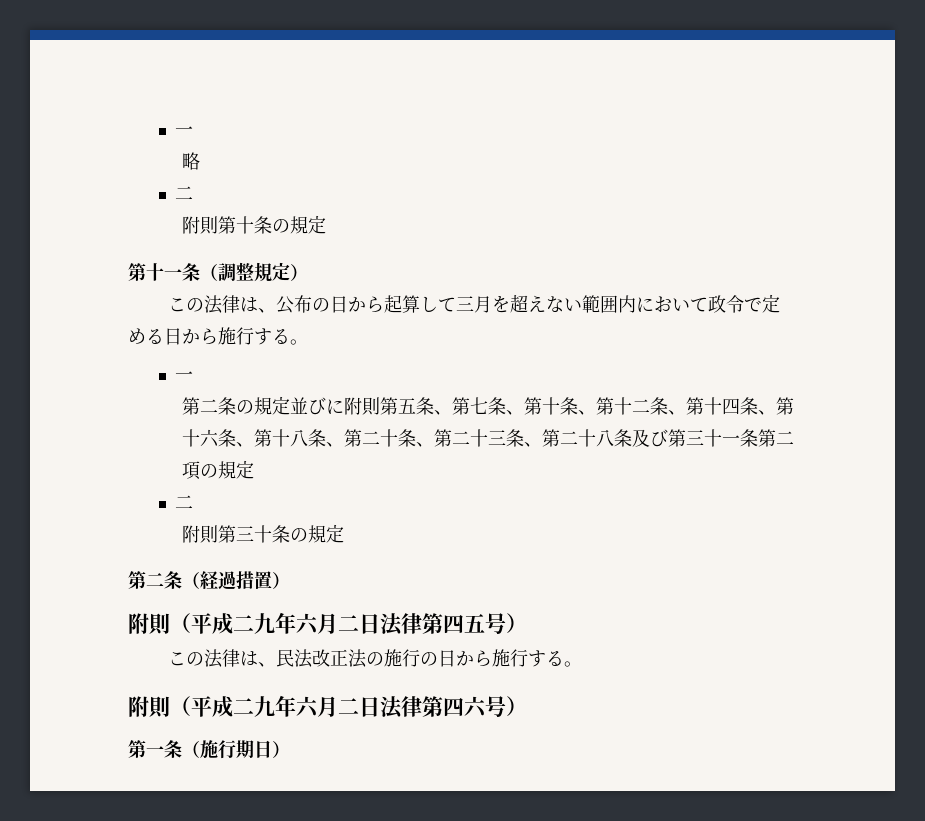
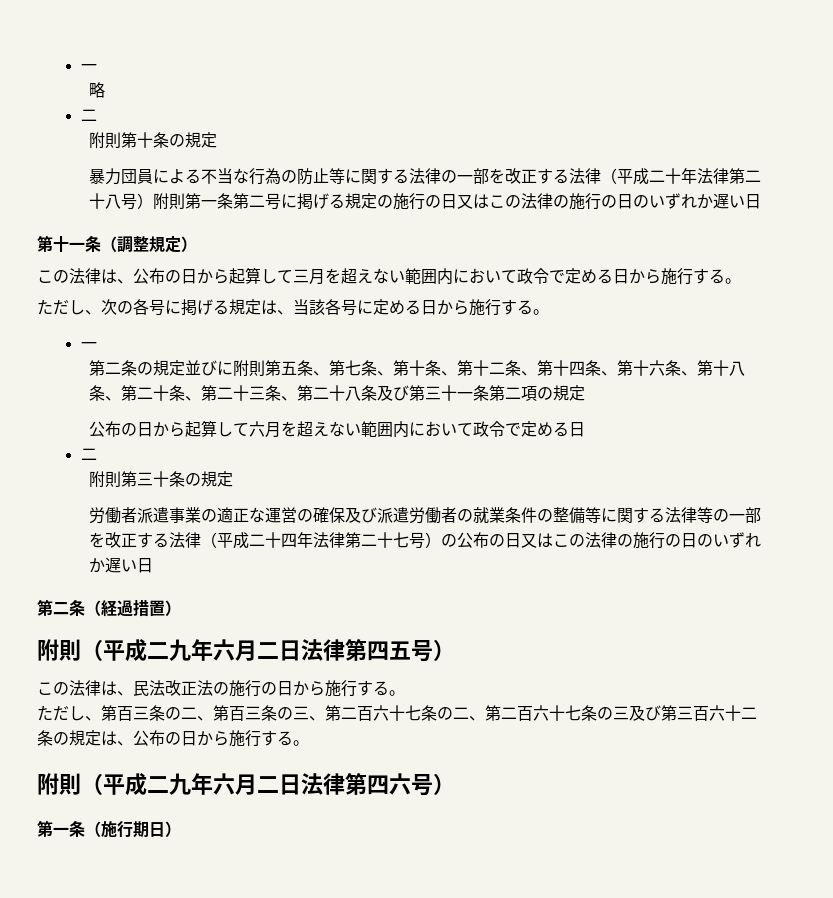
+ 暴力団員による不当な行為の防止等に関する法律の一部を改正する法律（平成二十年法律第二十八号）附則第一条第二号に掲げる規定の施行の日又はこの法律の施行の日のいずれか遅い日
+ ただし、次の各号に掲げる規定は、当該各号に定める日から施行する。
+ 公布の日から起算して六月を超えない範囲内において政令で定める日
+ 労働者派遣事業の適正な運営の確保及び派遣労働者の就業条件の整備等に関する法律等の一部を改正する法律（平成二十四年法律第二十七号）の公布の日又はこの法律の施行の日のいずれか遅い日
+ ただし、第百三条の二、第百三条の三、第二百六十七条の二、第二百六十七条の三及び第三百六十二条の規定は、公布の日から施行する。

